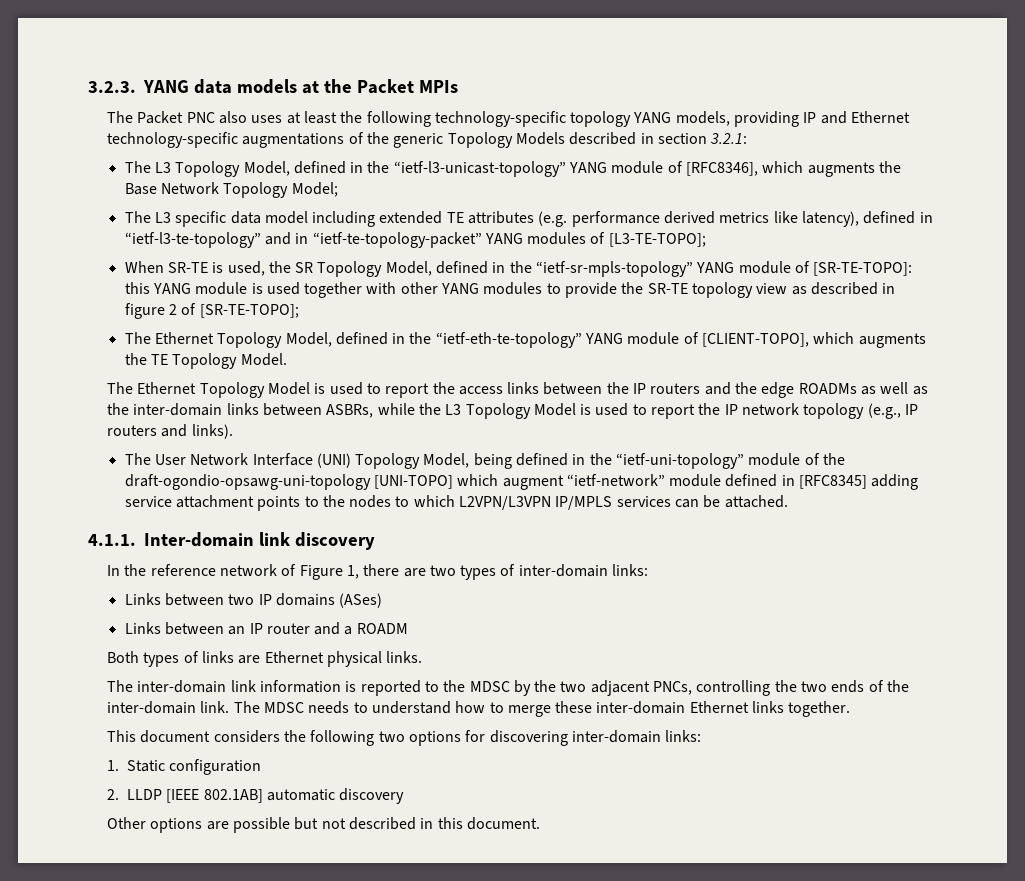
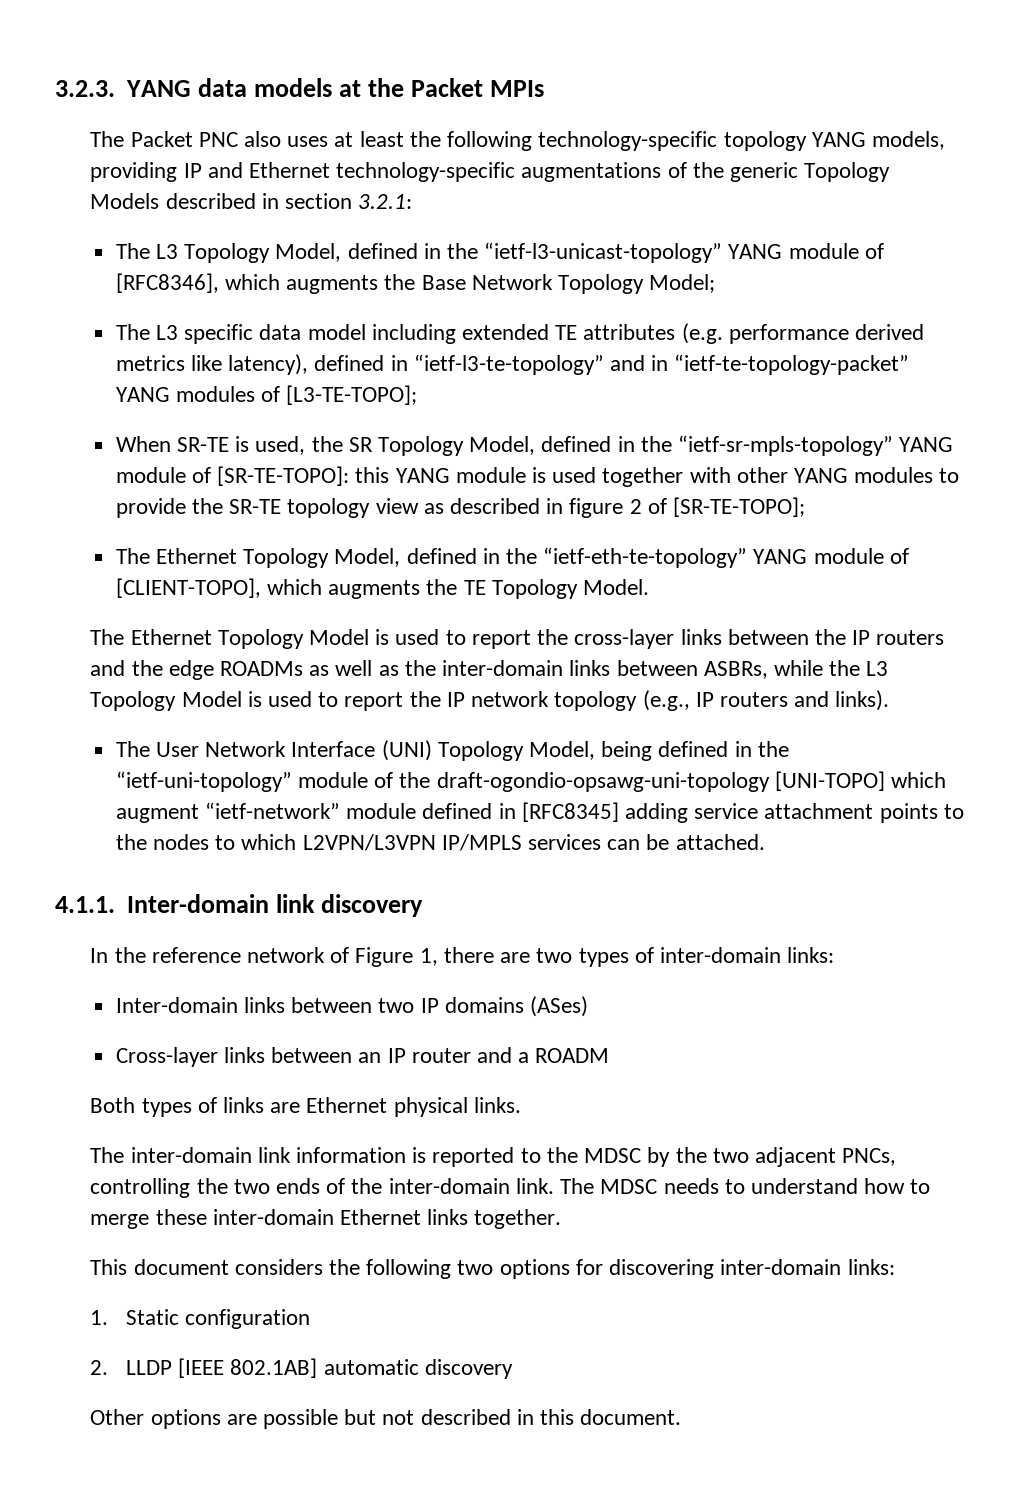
- The Ethernet Topology Model is used to report the access links between the IP routers and the edge ROADMs as well as the inter-domain links between ASBRs, while the L3 Topology Model is used to report the IP network topology (e.g., IP routers and links).
+ The Ethernet Topology Model is used to report the cross-layer links between the IP routers and the edge ROADMs as well as the inter-domain links between ASBRs, while the L3 Topology Model is used to report the IP network topology (e.g., IP routers and links).
- Links between two IP domains (ASes)
+ Inter-domain links between two IP domains (ASes)
- Links between an IP router and a ROADM
+ Cross-layer links between an IP router and a ROADM

